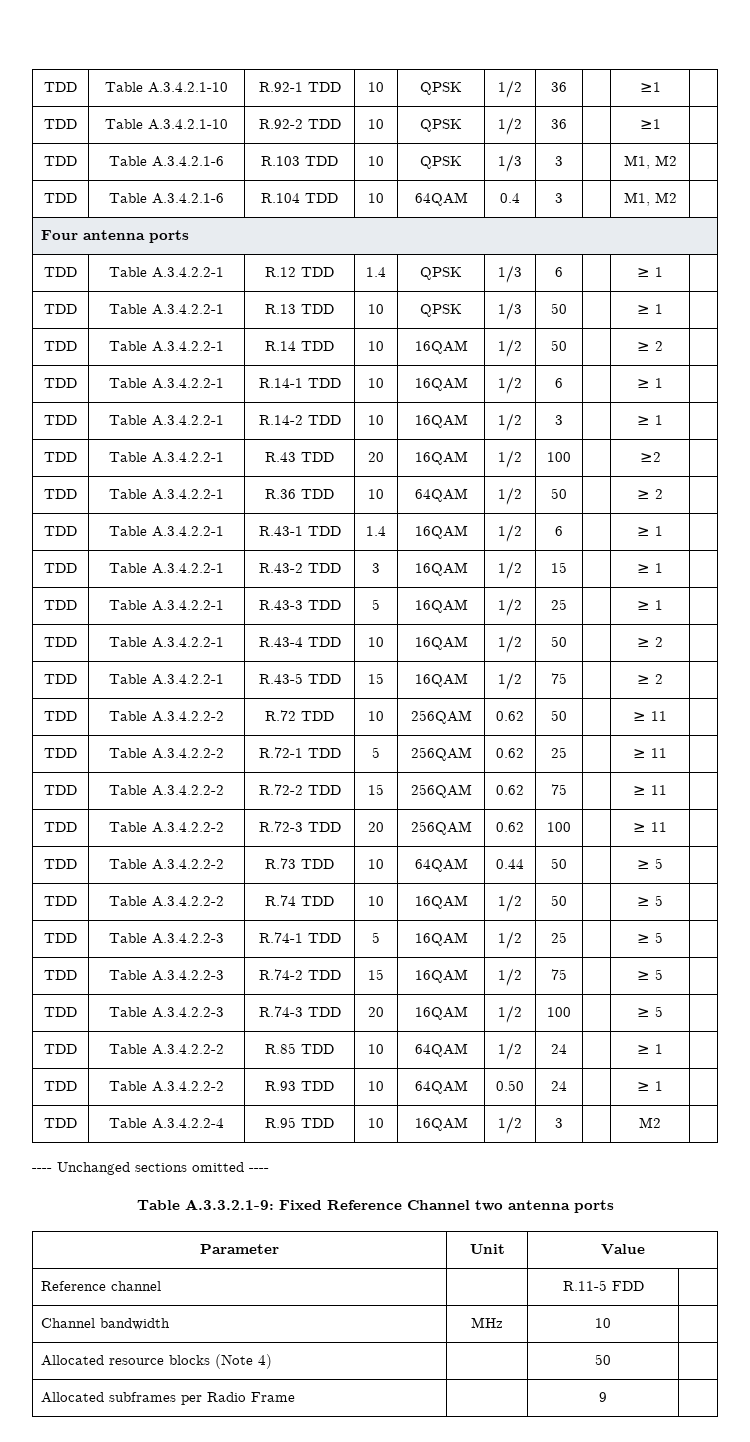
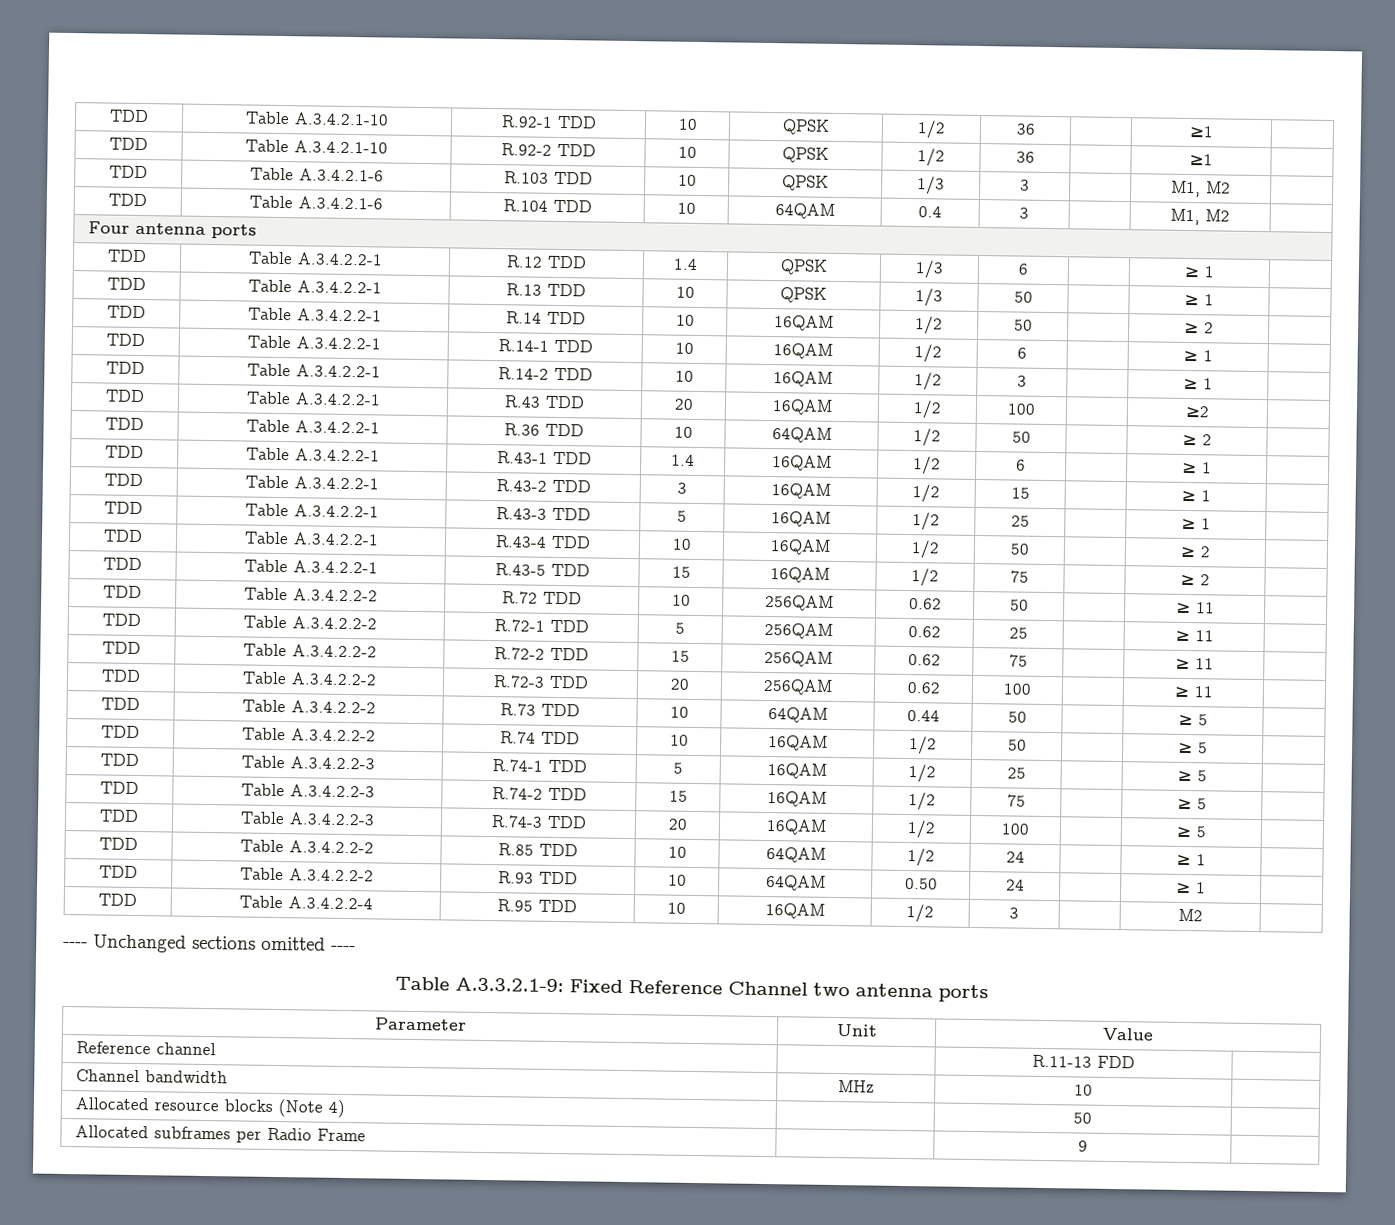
- Reference channel | | R.11-5 FDD |
+ Reference channel | | R.11-13 FDD |

